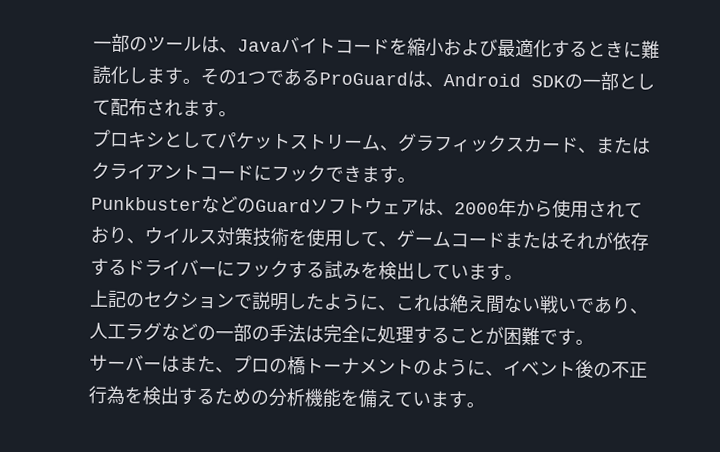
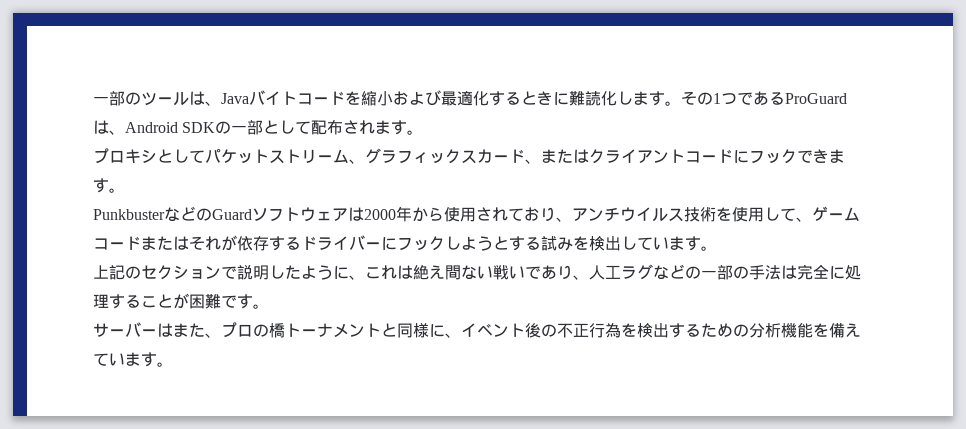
- PunkbusterなどのGuardソフトウェアは、2000年から使用されており、ウイルス対策技術を使用して、ゲームコードまたはそれが依存するドライバーにフックする試みを検出しています。
+ PunkbusterなどのGuardソフトウェアは2000年から使用されており、アンチウイルス技術を使用して、ゲームコードまたはそれが依存するドライバーにフックしようとする試みを検出しています。
- サーバーはまた、プロの橋トーナメントのように、イベント後の不正行為を検出するための分析機能を備えています。
+ サーバーはまた、プロの橋トーナメントと同様に、イベント後の不正行為を検出するための分析機能を備えています。

